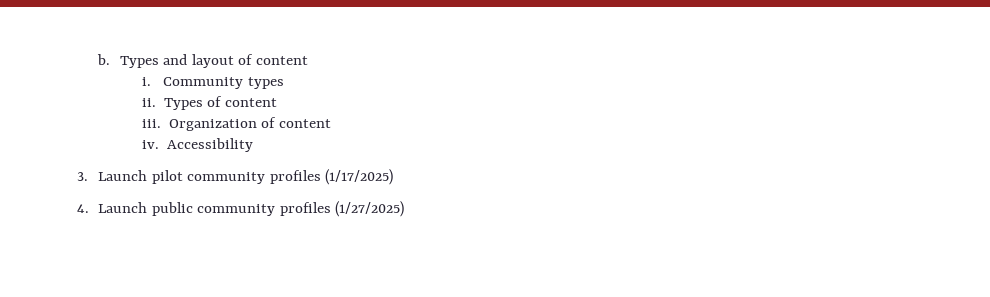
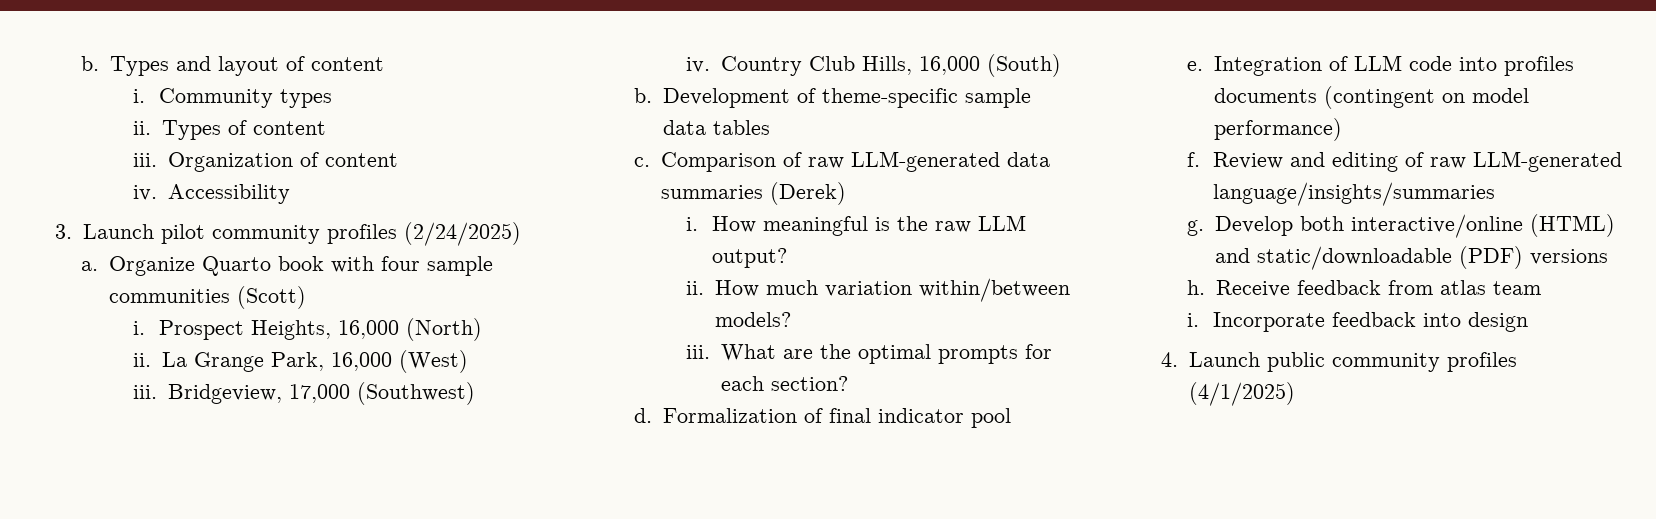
- 3. Launch pilot community profiles (1/17/2025)
+ 3. Launch pilot community profiles (2/24/2025)
+ a. Organize Quarto book with four sample communities (Scott)
+ i. Prospect Heights, 16,000 (North)
+ ii. La Grange Park, 16,000 (West)
+ iii. Bridgeview, 17,000 (Southwest)
+ iv. Country Club Hills, 16,000 (South)
+ b. Development of theme-specific sample data tables
+ c. Comparison of raw LLM-generated data summaries (Derek)
+ i. How meaningful is the raw LLM output?
+ ii. How much variation within/between models?
+ iii. What are the optimal prompts for each section?
+ d. Formalization of final indicator pool
+ e. Integration of LLM code into profiles documents (contingent on model performance)
+ f. Review and editing of raw LLM-generated language/insights/summaries
+ g. Develop both interactive/online (HTML) and static/downloadable (PDF) versions
+ h. Receive feedback from atlas team
+ i. Incorporate feedback into design
- 4. Launch public community profiles (1/27/2025)
+ 4. Launch public community profiles (4/1/2025)

